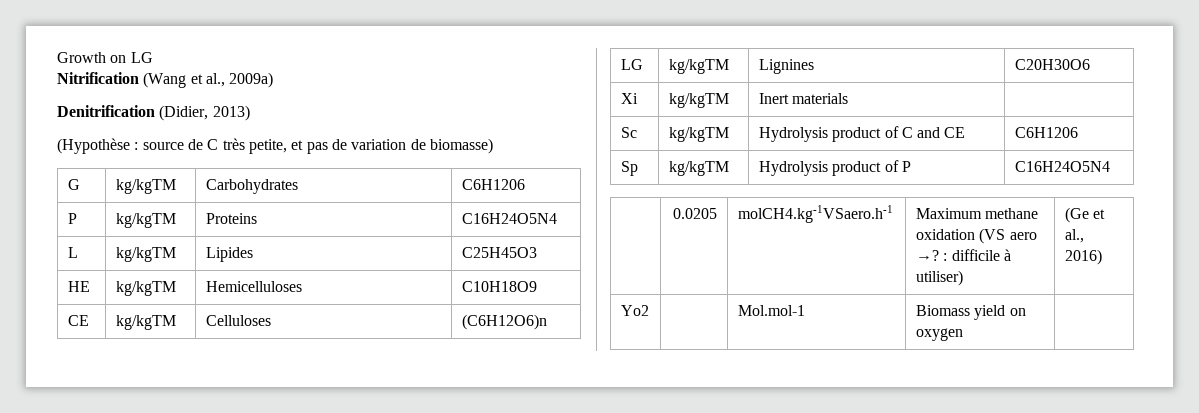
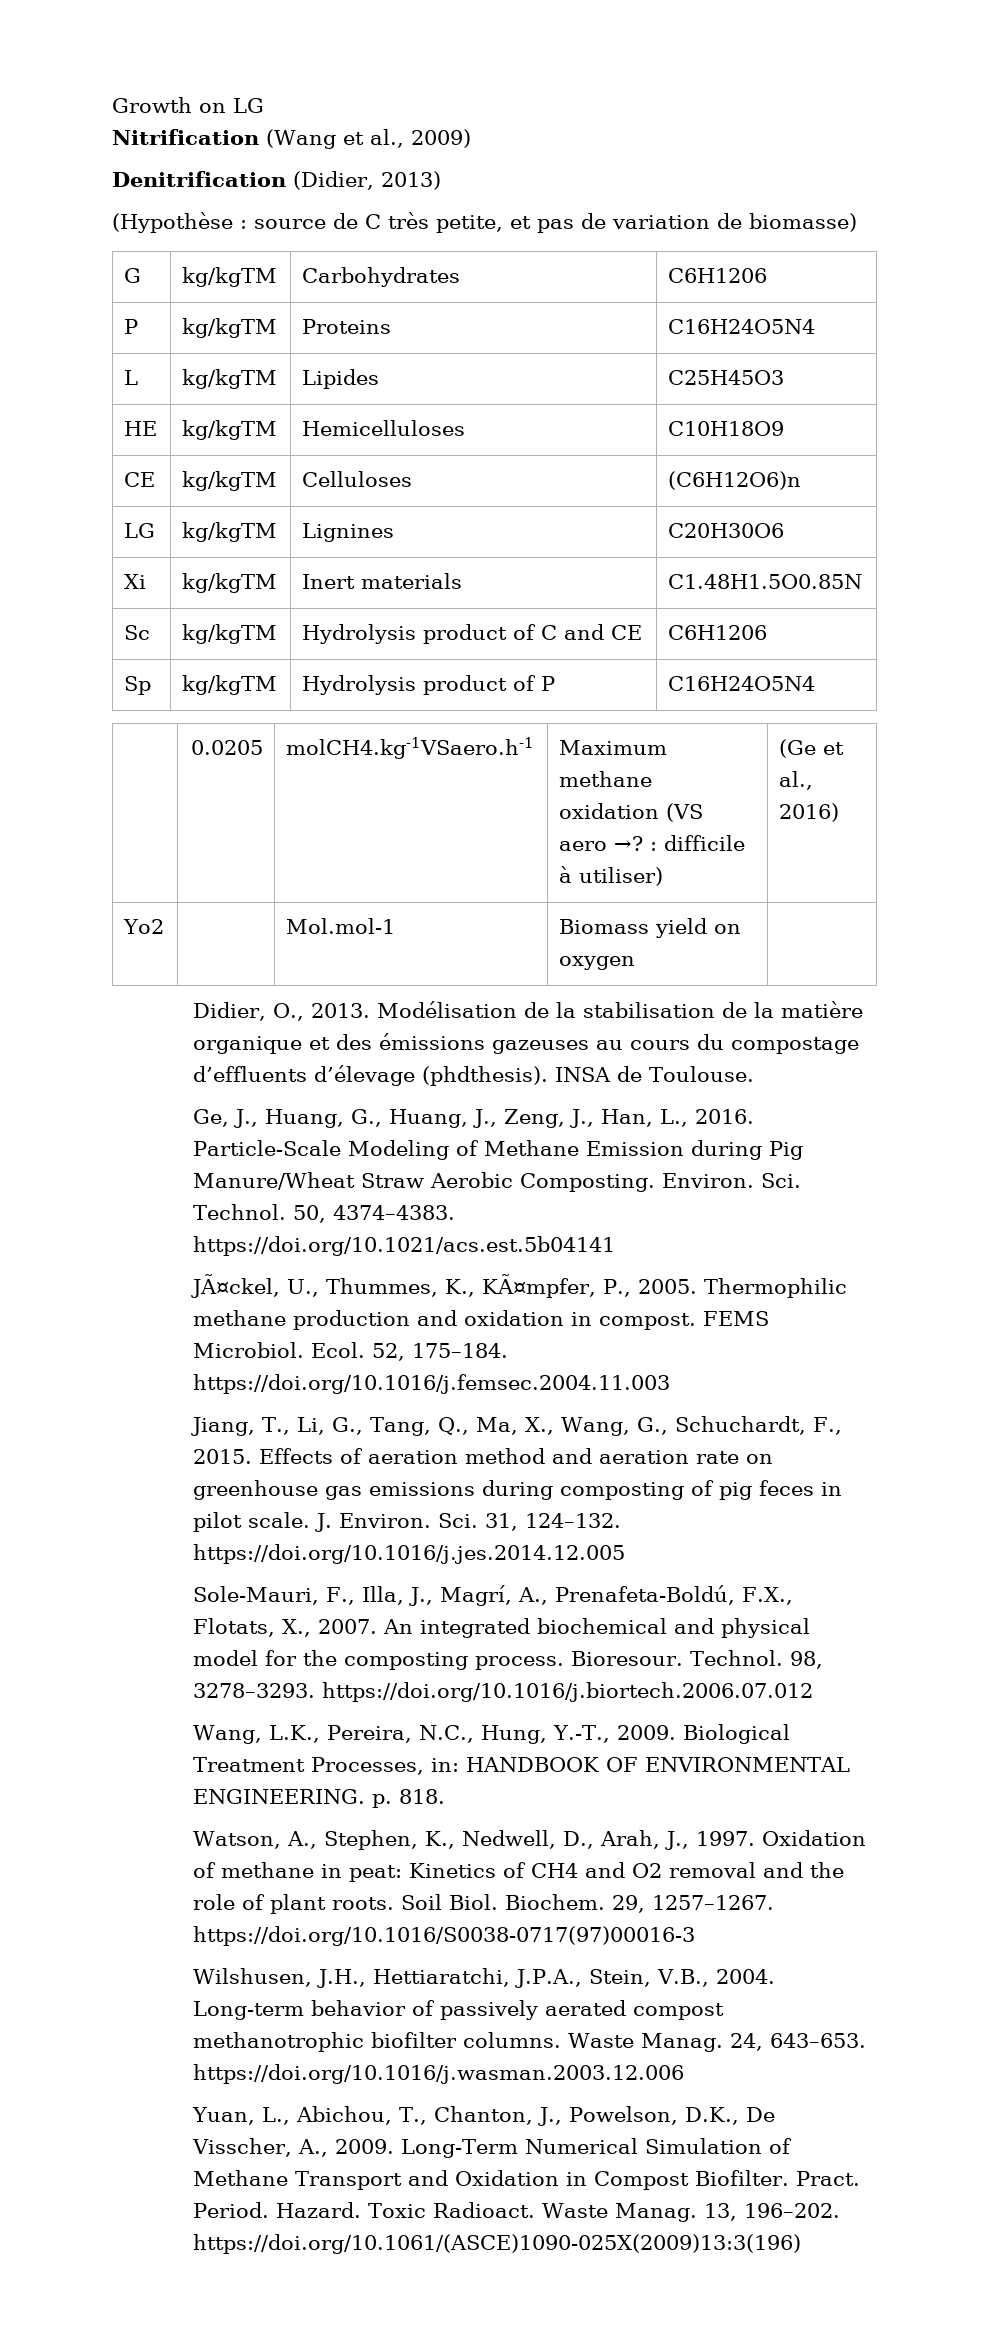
- Nitrification (Wang et al., 2009a)
+ Nitrification (Wang et al., 2009)
- Xi | kg/kgTM | Inert materials |
+ Xi | kg/kgTM | Inert materials | C1.48H1.5O0.85N
+ Didier, O., 2013. Modélisation de la stabilisation de la matière organique et des émissions gazeuses au cours du compostage d’effluents d’élevage (phdthesis). INSA de Toulouse.
+ Ge, J., Huang, G., Huang, J., Zeng, J., Han, L., 2016. Particle-Scale Modeling of Methane Emission during Pig Manure/Wheat Straw Aerobic Composting. Environ. Sci. Technol. 50, 4374–4383. https://doi.org/10.1021/acs.est.5b04141
+ JÃ¤ckel, U., Thummes, K., KÃ¤mpfer, P., 2005. Thermophilic methane production and oxidation in compost. FEMS Microbiol. Ecol. 52, 175–184. https://doi.org/10.1016/j.femsec.2004.11.003
+ Jiang, T., Li, G., Tang, Q., Ma, X., Wang, G., Schuchardt, F., 2015. Effects of aeration method and aeration rate on greenhouse gas emissions during composting of pig feces in pilot scale. J. Environ. Sci. 31, 124–132. https://doi.org/10.1016/j.jes.2014.12.005
+ Sole-Mauri, F., Illa, J., Magrí, A., Prenafeta-Boldú, F.X., Flotats, X., 2007. An integrated biochemical and physical model for the composting process. Bioresour. Technol. 98, 3278–3293. https://doi.org/10.1016/j.biortech.2006.07.012
+ Wang, L.K., Pereira, N.C., Hung, Y.-T., 2009. Biological Treatment Processes, in: HANDBOOK OF ENVIRONMENTAL ENGINEERING. p. 818.
+ Watson, A., Stephen, K., Nedwell, D., Arah, J., 1997. Oxidation of methane in peat: Kinetics of CH4 and O2 removal and the role of plant roots. Soil Biol. Biochem. 29, 1257–1267. https://doi.org/10.1016/S0038-0717(97)00016-3
+ Wilshusen, J.H., Hettiaratchi, J.P.A., Stein, V.B., 2004. Long-term behavior of passively aerated compost methanotrophic biofilter columns. Waste Manag. 24, 643–653. https://doi.org/10.1016/j.wasman.2003.12.006
+ Yuan, L., Abichou, T., Chanton, J., Powelson, D.K., De Visscher, A., 2009. Long-Term Numerical Simulation of Methane Transport and Oxidation in Compost Biofilter. Pract. Period. Hazard. Toxic Radioact. Waste Manag. 13, 196–202. https://doi.org/10.1061/(ASCE)1090-025X(2009)13:3(196)

